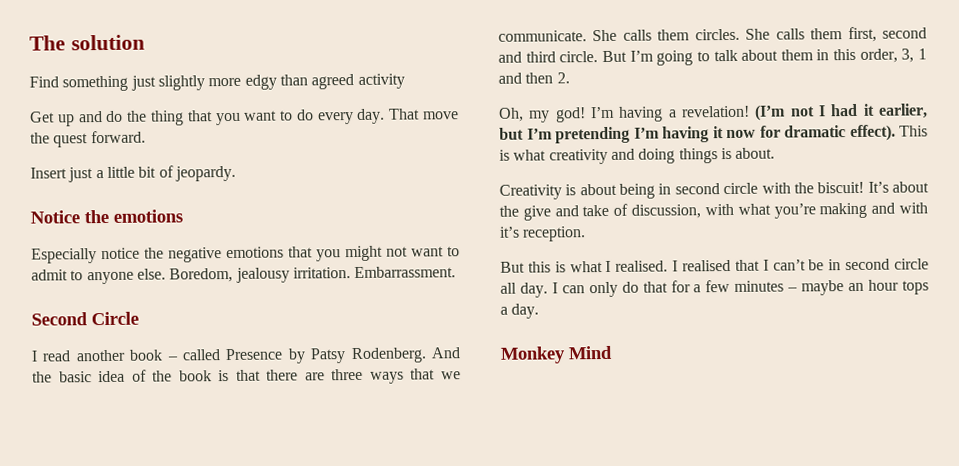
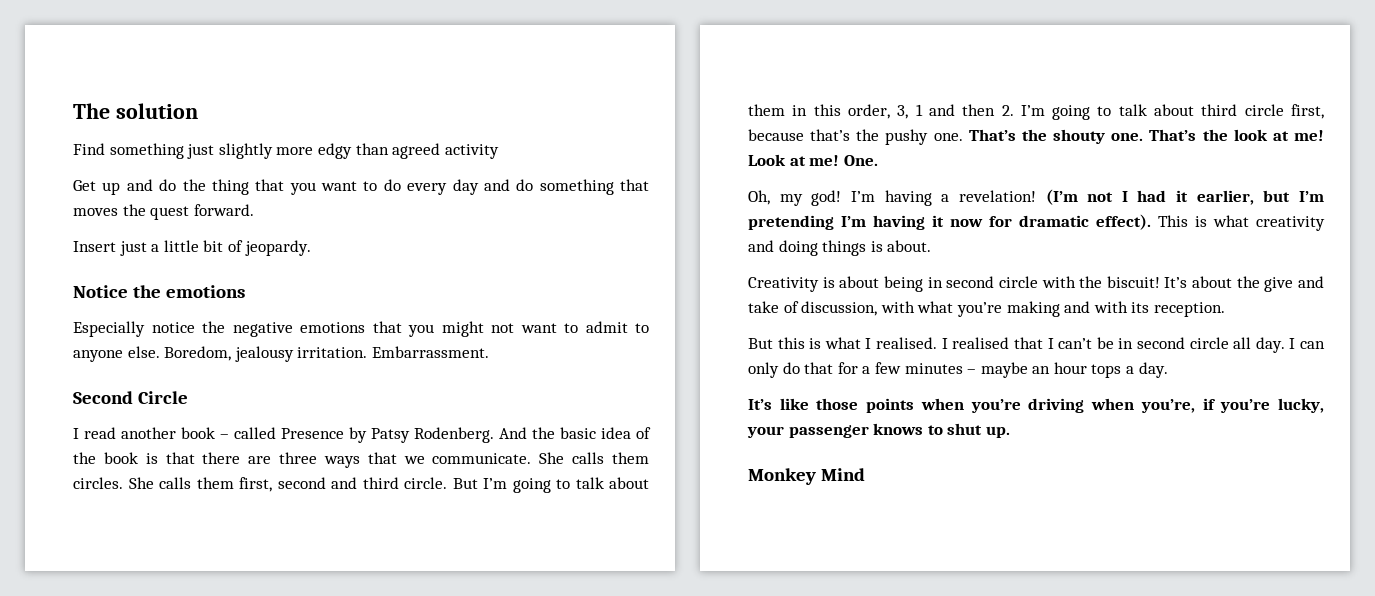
- Get up and do the thing that you want to do every day. That move the quest forward.
+ Get up and do the thing that you want to do every day and do something that moves the quest forward.
- But I’m going to talk about them in this order, 3, 1 and then 2.
+ But I’m going to talk about them in this order, 3, 1 and then 2. I’m going to talk about third circle first, because that’s the pushy one. That’s the shouty one. That’s the look at me! Look at me! One.
- It’s about the give and take of discussion, with what you’re making and with it’s reception.
+ It’s about the give and take of discussion, with what you’re making and with its reception.
+ It’s like those points when you’re driving when you’re, if you’re lucky, your passenger knows to shut up.

